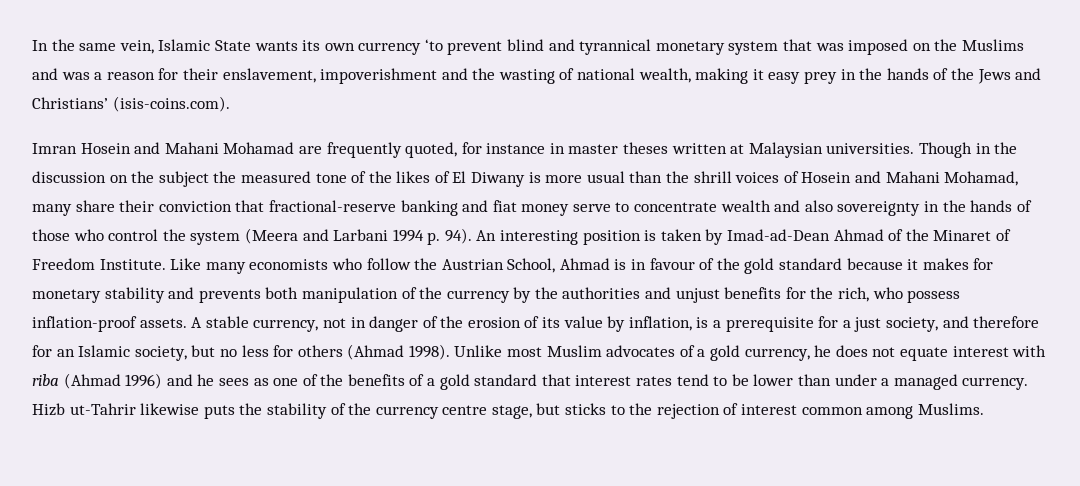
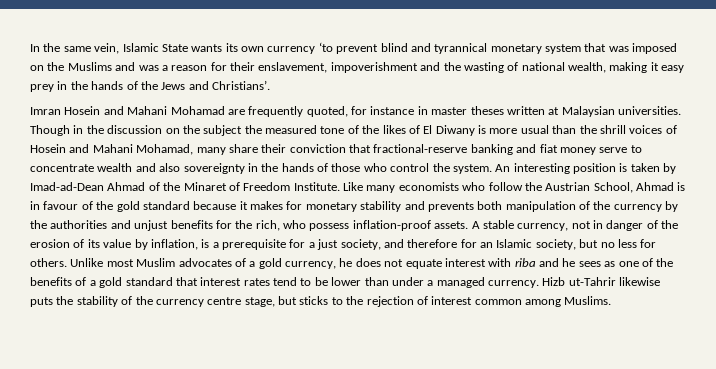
- In the same vein, Islamic State wants its own currency ‘to prevent blind and tyrannical monetary system that was imposed on the Muslims and was a reason for their enslavement, impoverishment and the wasting of national wealth, making it easy prey in the hands of the Jews and Christians’ (isis-coins.com).
+ In the same vein, Islamic State wants its own currency ‘to prevent blind and tyrannical monetary system that was imposed on the Muslims and was a reason for their enslavement, impoverishment and the wasting of national wealth, making it easy prey in the hands of the Jews and Christians’.
- Though in the discussion on the subject the measured tone of the likes of El Diwany is more usual than the shrill voices of Hosein and Mahani Mohamad, many share their conviction that fractional-reserve banking and fiat money serve to concentrate wealth and also sovereignty in the hands of those who control the system (Meera and Larbani 1994 p. 94).
+ Though in the discussion on the subject the measured tone of the likes of El Diwany is more usual than the shrill voices of Hosein and Mahani Mohamad, many share their conviction that fractional-reserve banking and fiat money serve to concentrate wealth and also sovereignty in the hands of those who control the system.
- A stable currency, not in danger of the erosion of its value by inflation, is a prerequisite for a just society, and therefore for an Islamic society, but no less for others (Ahmad 1998).
+ A stable currency, not in danger of the erosion of its value by inflation, is a prerequisite for a just society, and therefore for an Islamic society, but no less for others.
- Unlike most Muslim advocates of a gold currency, he does not equate interest with riba (Ahmad 1996) and he sees as one of the benefits of a gold standard that interest rates tend to be lower than under a managed currency.
+ Unlike most Muslim advocates of a gold currency, he does not equate interest with riba and he sees as one of the benefits of a gold standard that interest rates tend to be lower than under a managed currency.

